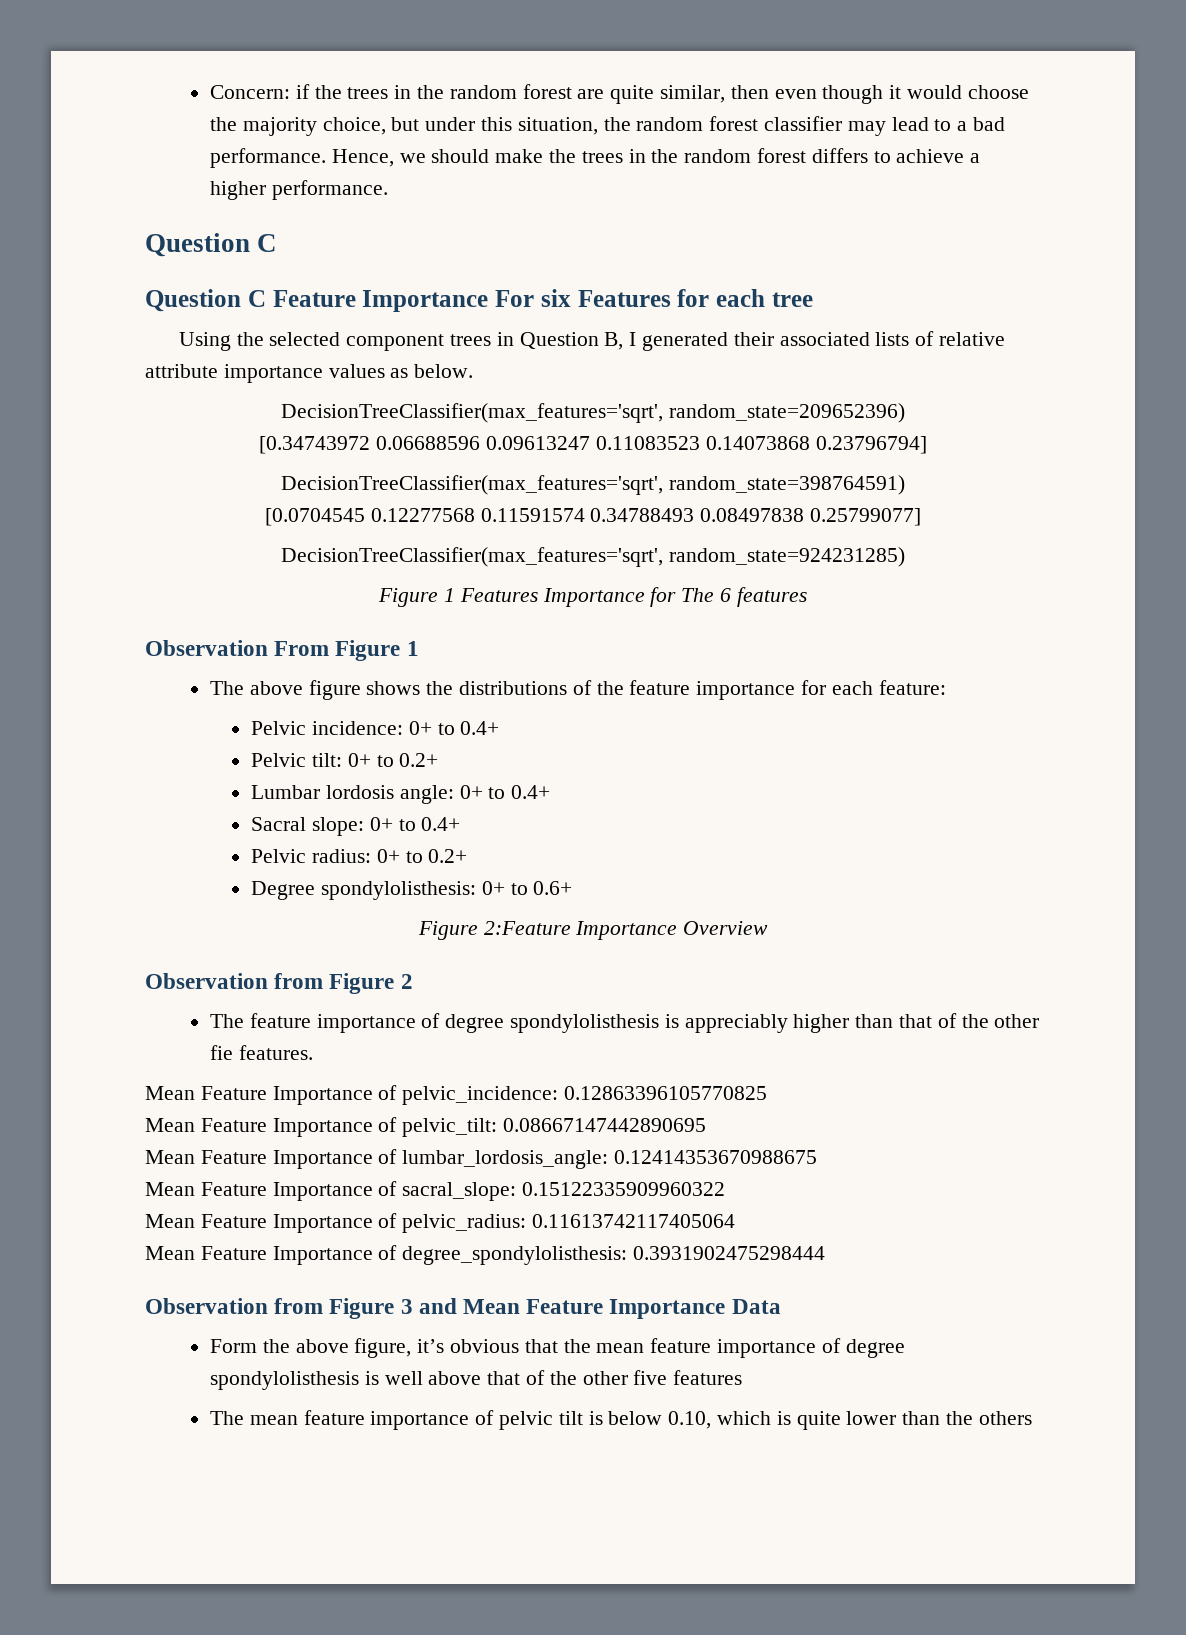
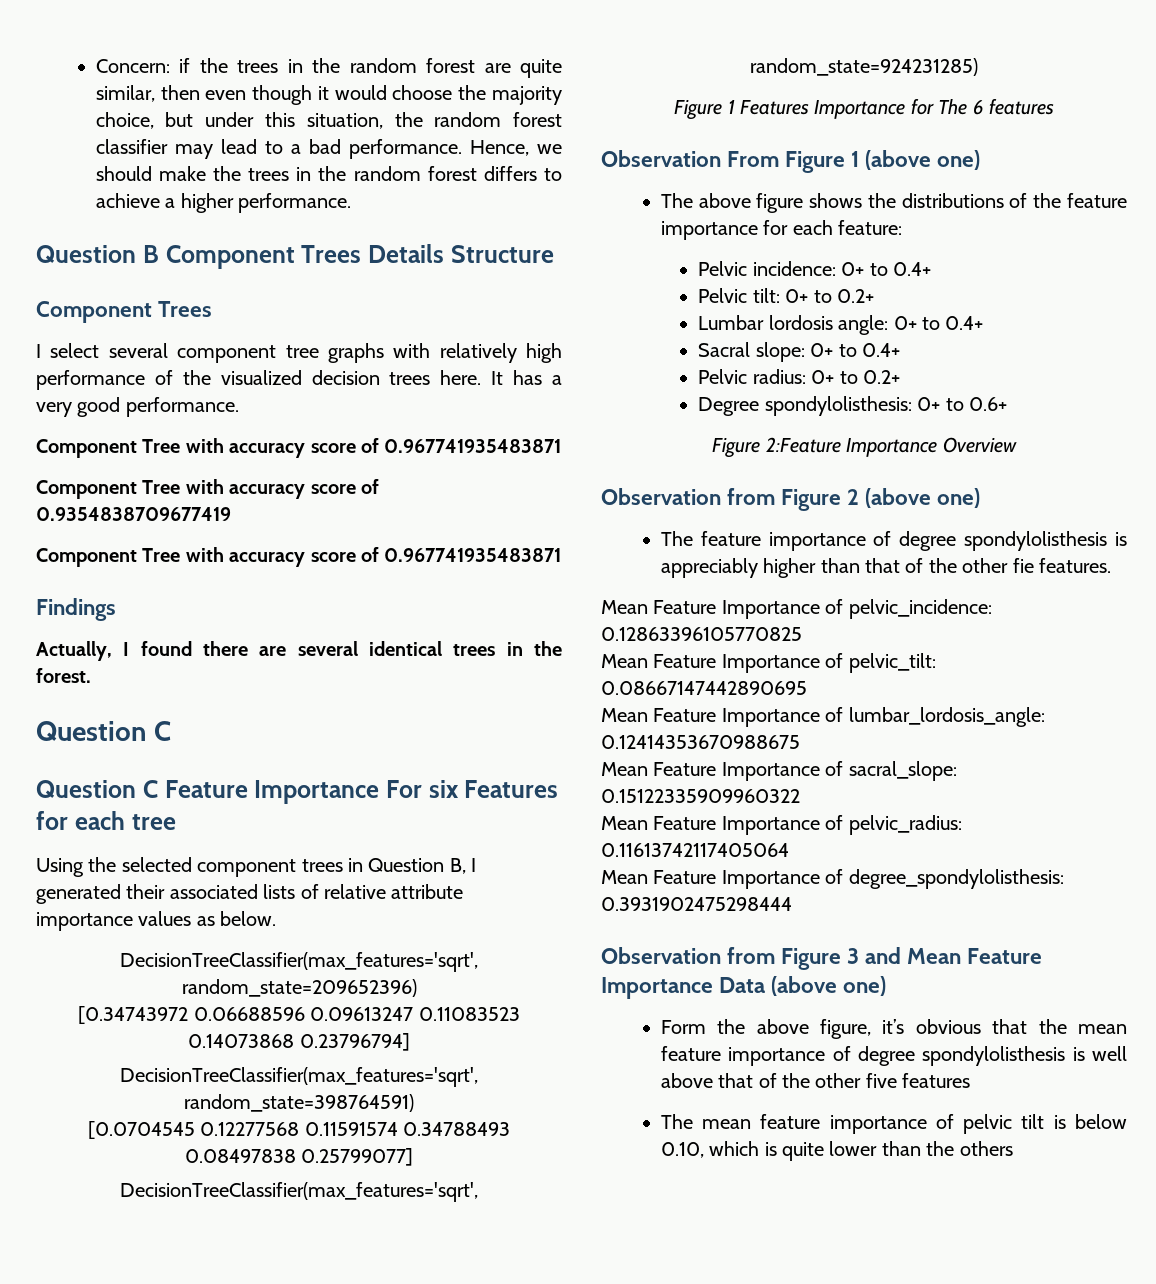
+ Question B Component Trees Details Structure
+ Component Trees
+ I select several component tree graphs with relatively high performance of the visualized decision trees here. It has a very good performance.
+ Component Tree with accuracy score of 0.967741935483871
+ Component Tree with accuracy score of 0.9354838709677419
+ Component Tree with accuracy score of 0.967741935483871
+ Findings
+ Actually, I found there are several identical trees in the forest.
- Observation From Figure 1
+ Observation From Figure 1 (above one)
- Observation from Figure 2
+ Observation from Figure 2 (above one)
- Observation from Figure 3 and Mean Feature Importance Data
+ Observation from Figure 3 and Mean Feature Importance Data (above one)

